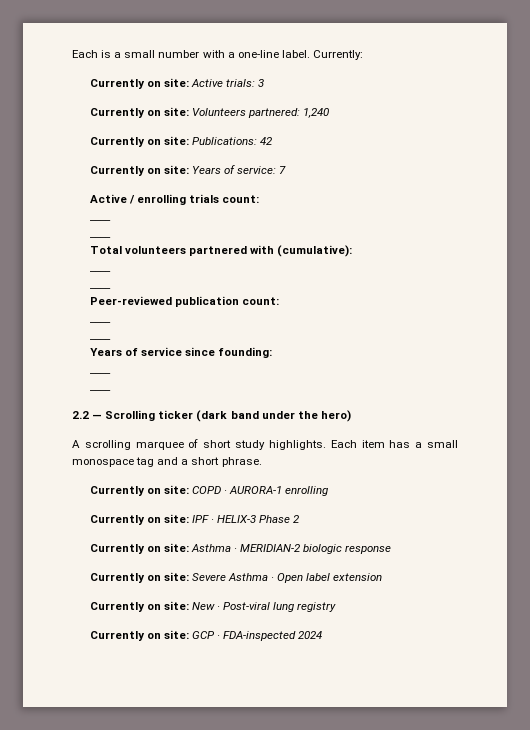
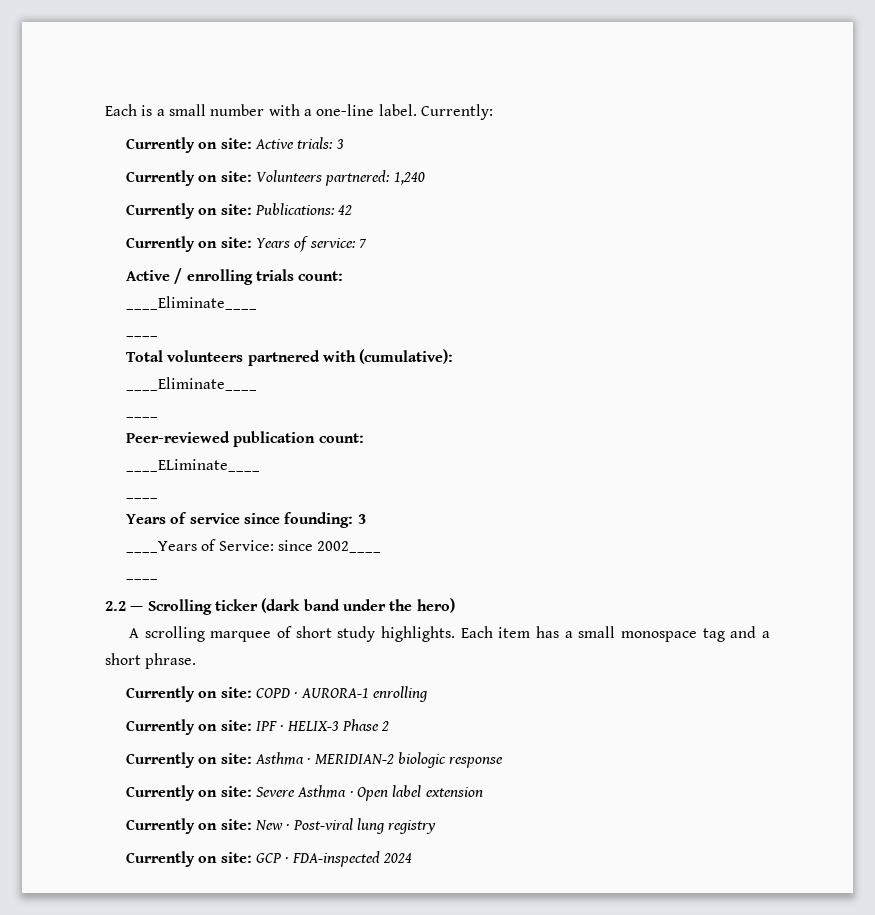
  Active / enrolling trials count:
- ____
+ ____Eliminate____
  Total volunteers partnered with (cumulative):
- ____
+ ____Eliminate____
  Peer-reviewed publication count:
- ____
+ ____ELiminate____
- Years of service since founding:
- ____
+ Years of service since founding: 3
+ ____Years of Service: since 2002____

